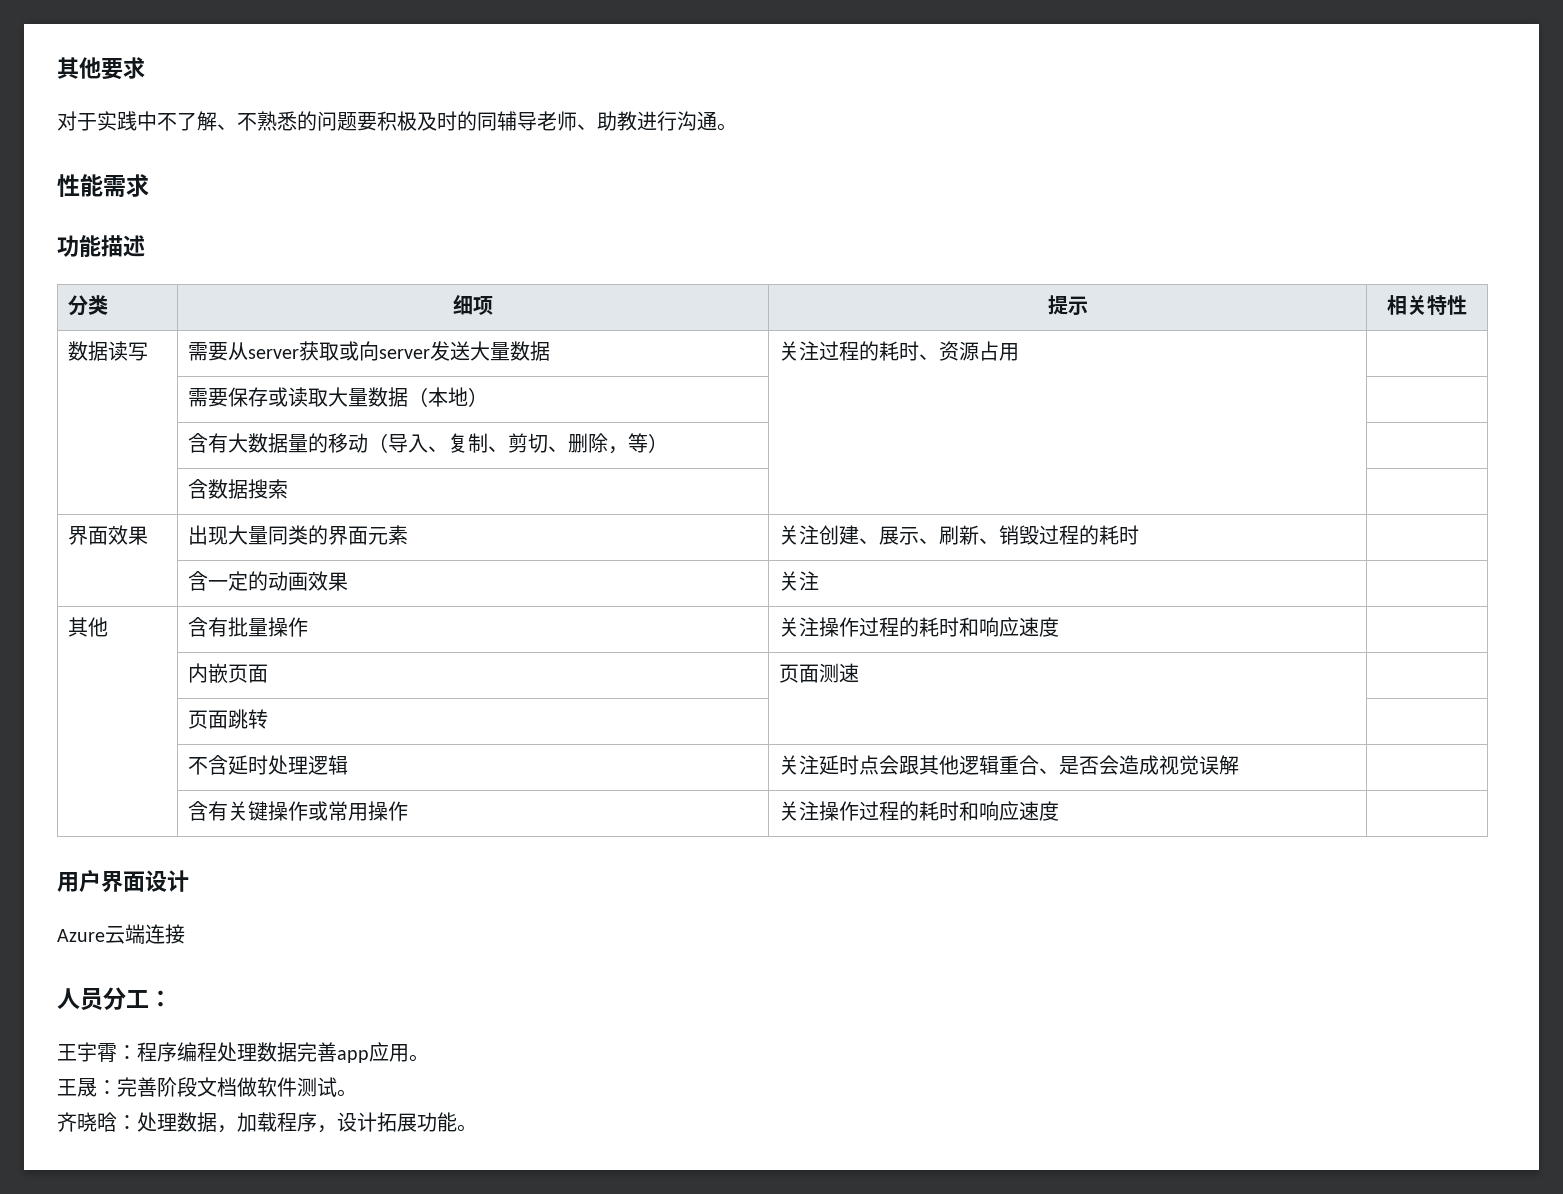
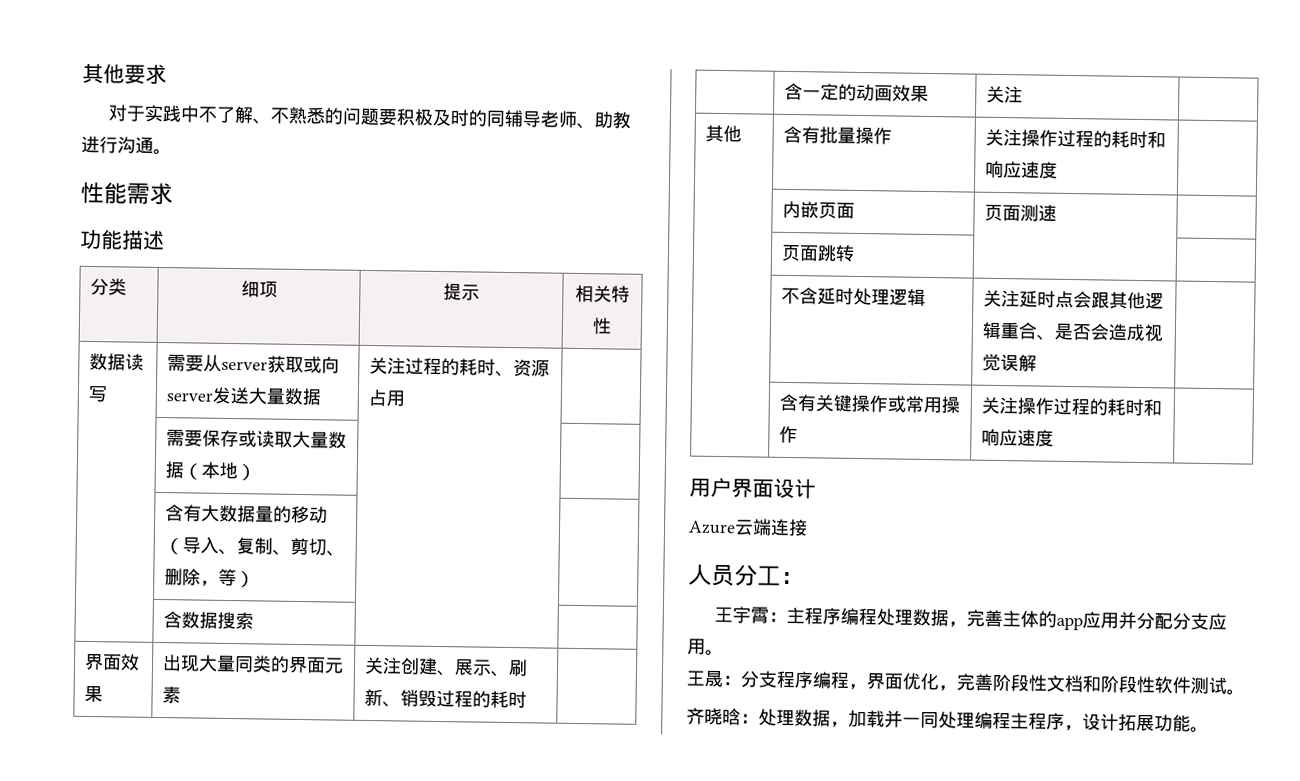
- 王宇霄：程序编程处理数据完善app应用。
- 王晟：完善阶段文档做软件测试。
+ 王宇霄：主程序编程处理数据，完善主体的app应用并分配分支应用。
+ 王晟：分支程序编程，界面优化，完善阶段性文档和阶段性软件测试。
- 齐晓晗：处理数据，加载程序，设计拓展功能。
+ 齐晓晗：处理数据，加载并一同处理编程主程序，设计拓展功能。

